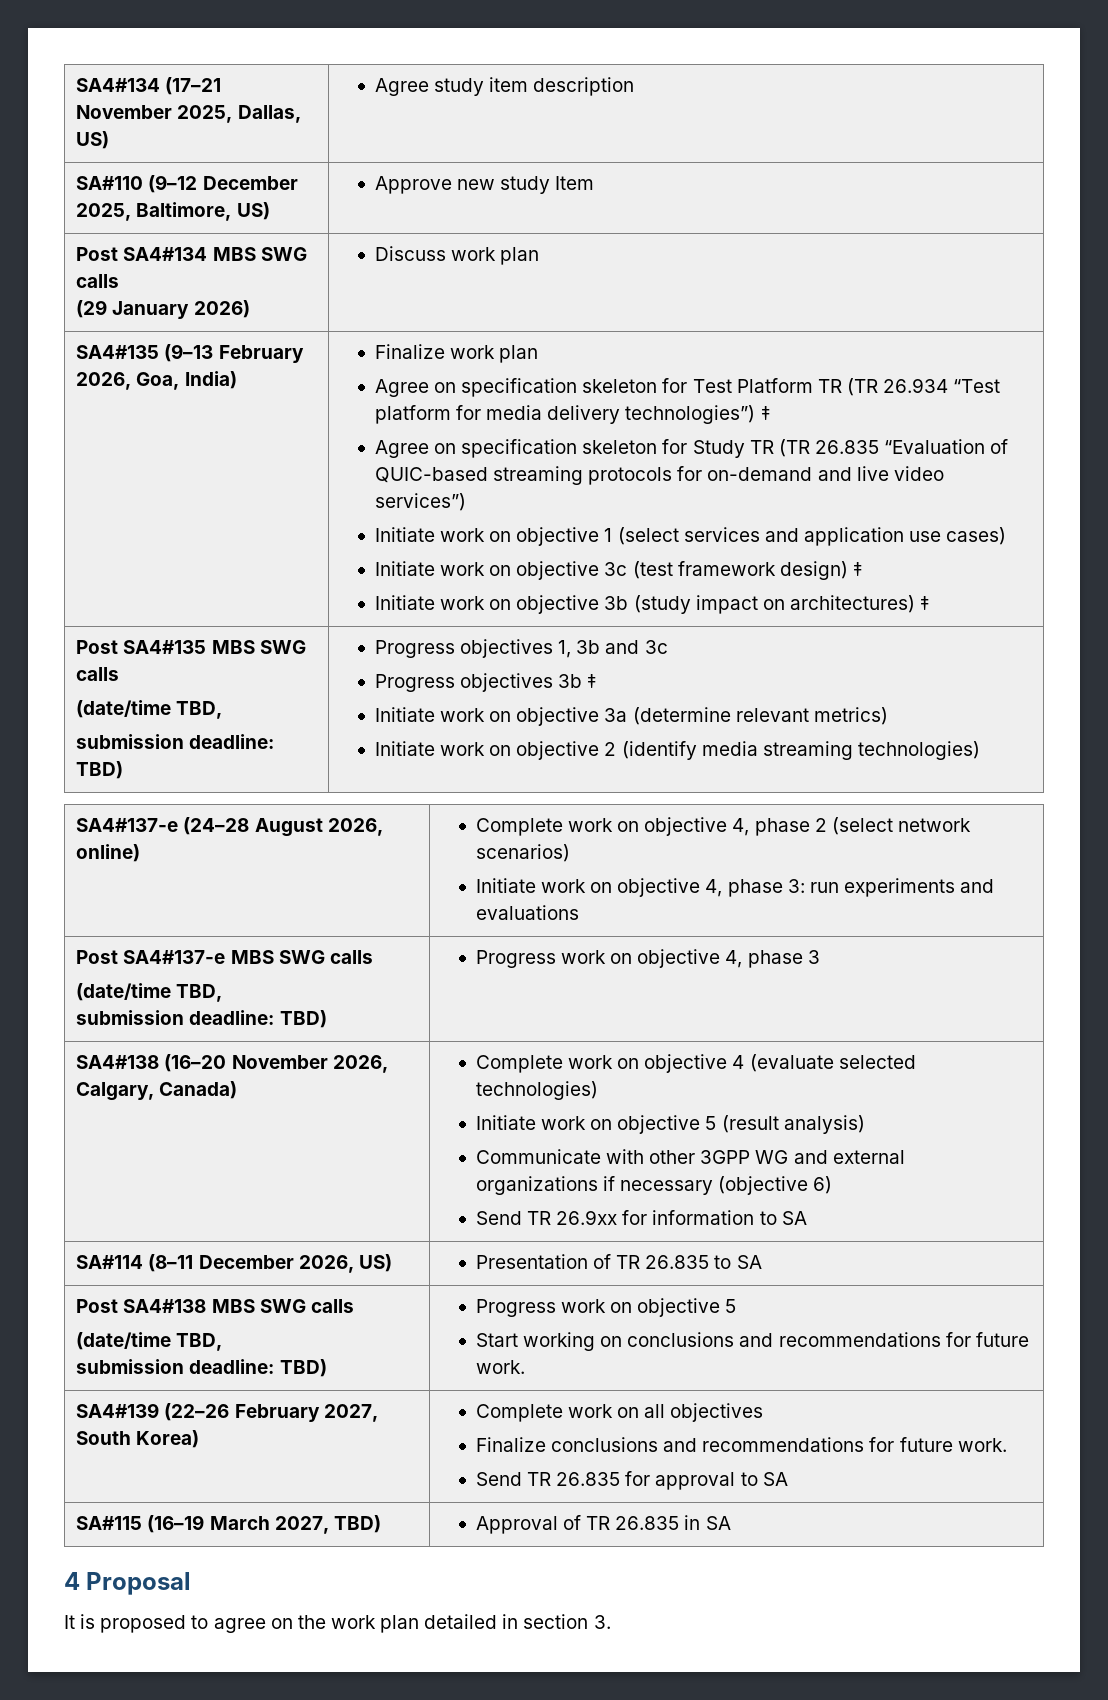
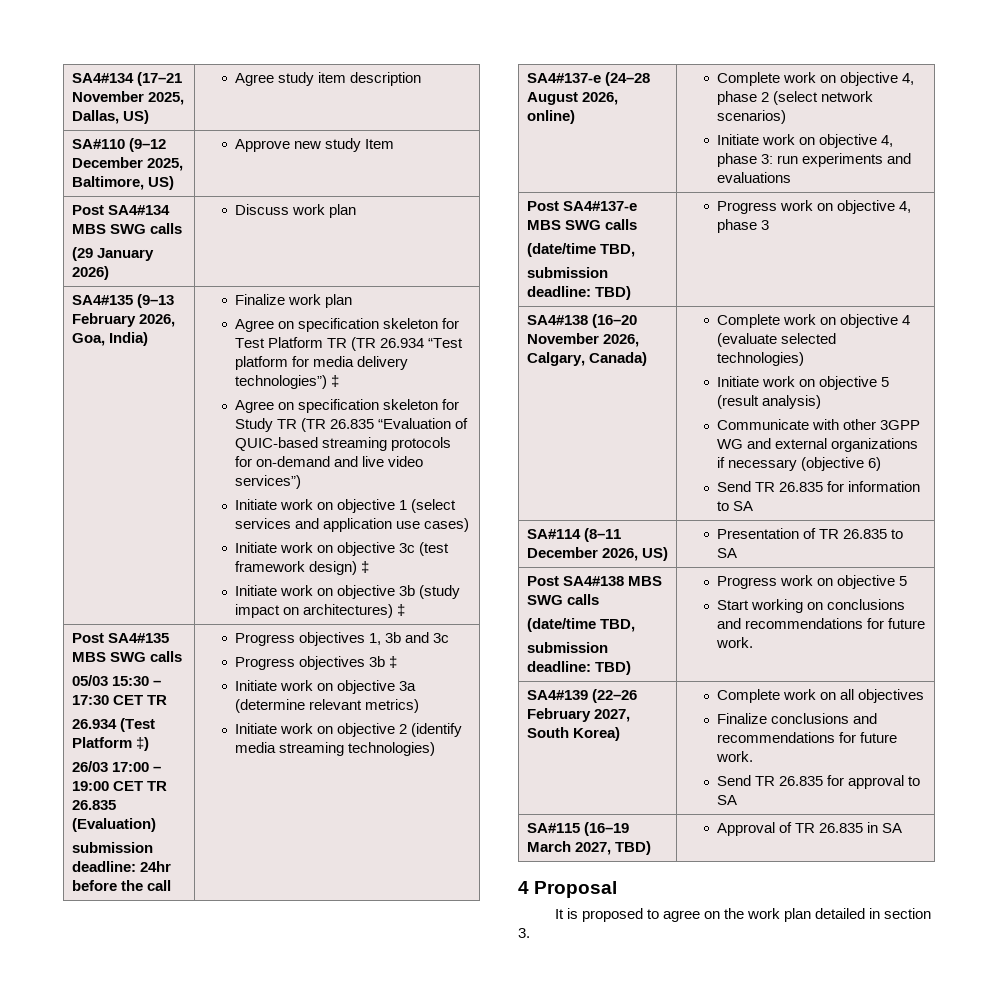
  Post SA4#135 MBS SWG calls
- (date/time TBD,
- submission deadline: TBD)
+ 05/03 15:30 – 17:30 CET TR
+ 26.934 (Test Platform ‡)
+ 26/03 17:00 – 19:00 CET TR 26.835 (Evaluation)
+ submission deadline: 24hr before the call
  SA4#138 (16–20 November 2026, Calgary, Canada) | Complete work on objective 4 (evaluate selected technologies)
  Initiate work on objective 5 (result analysis)
  Communicate with other 3GPP WG and external organizations if necessary (objective 6)
- Send TR 26.9xx for information to SA
+ Send TR 26.835 for information to SA

